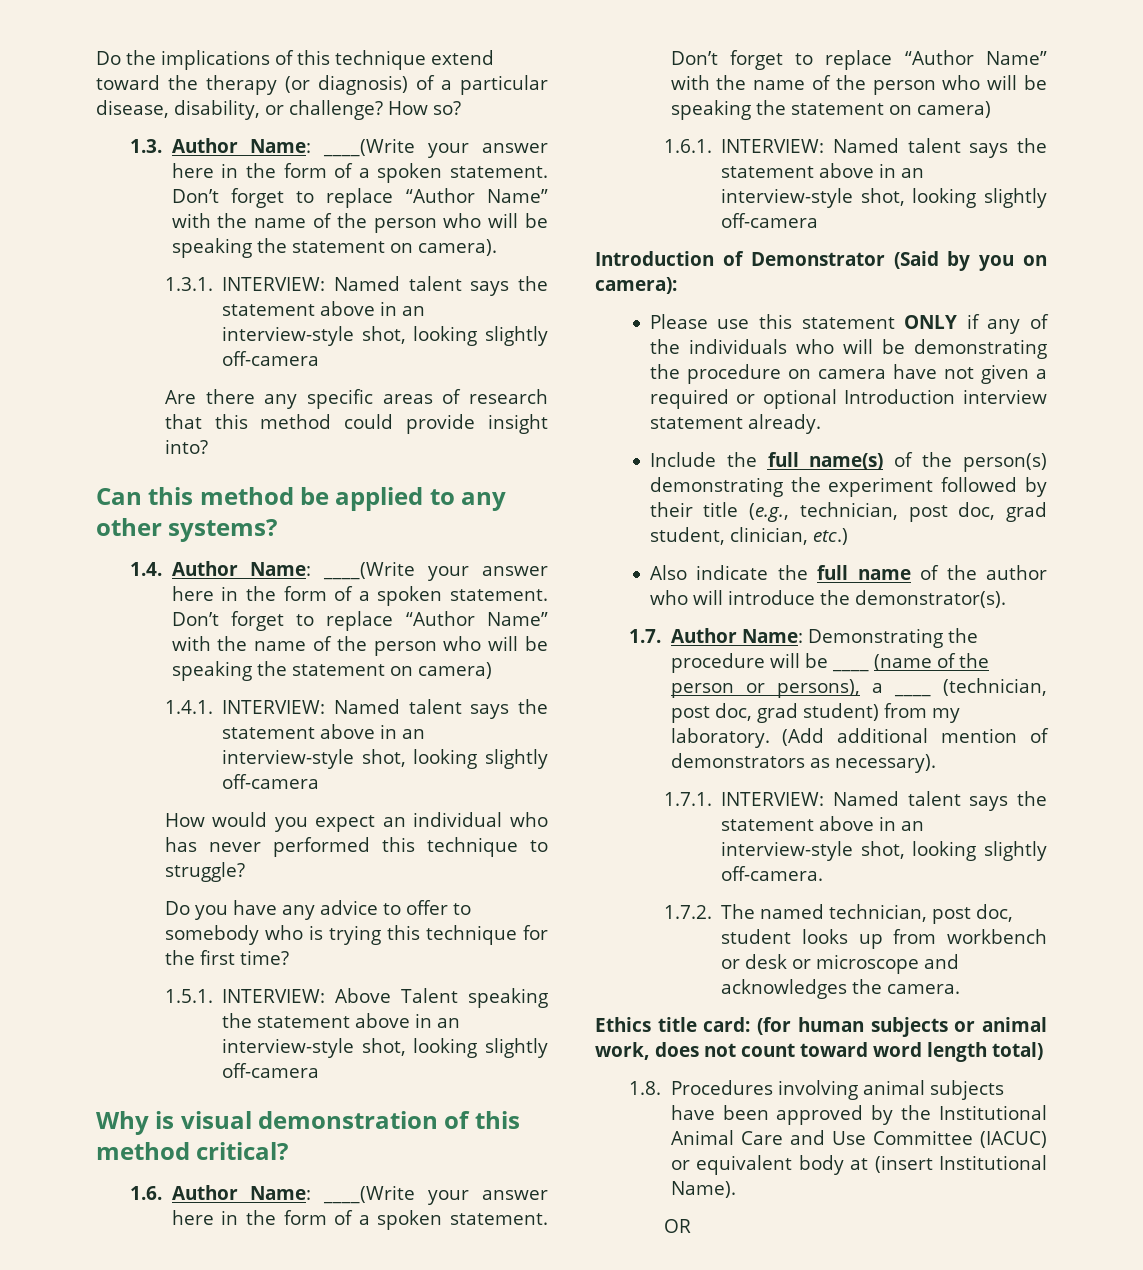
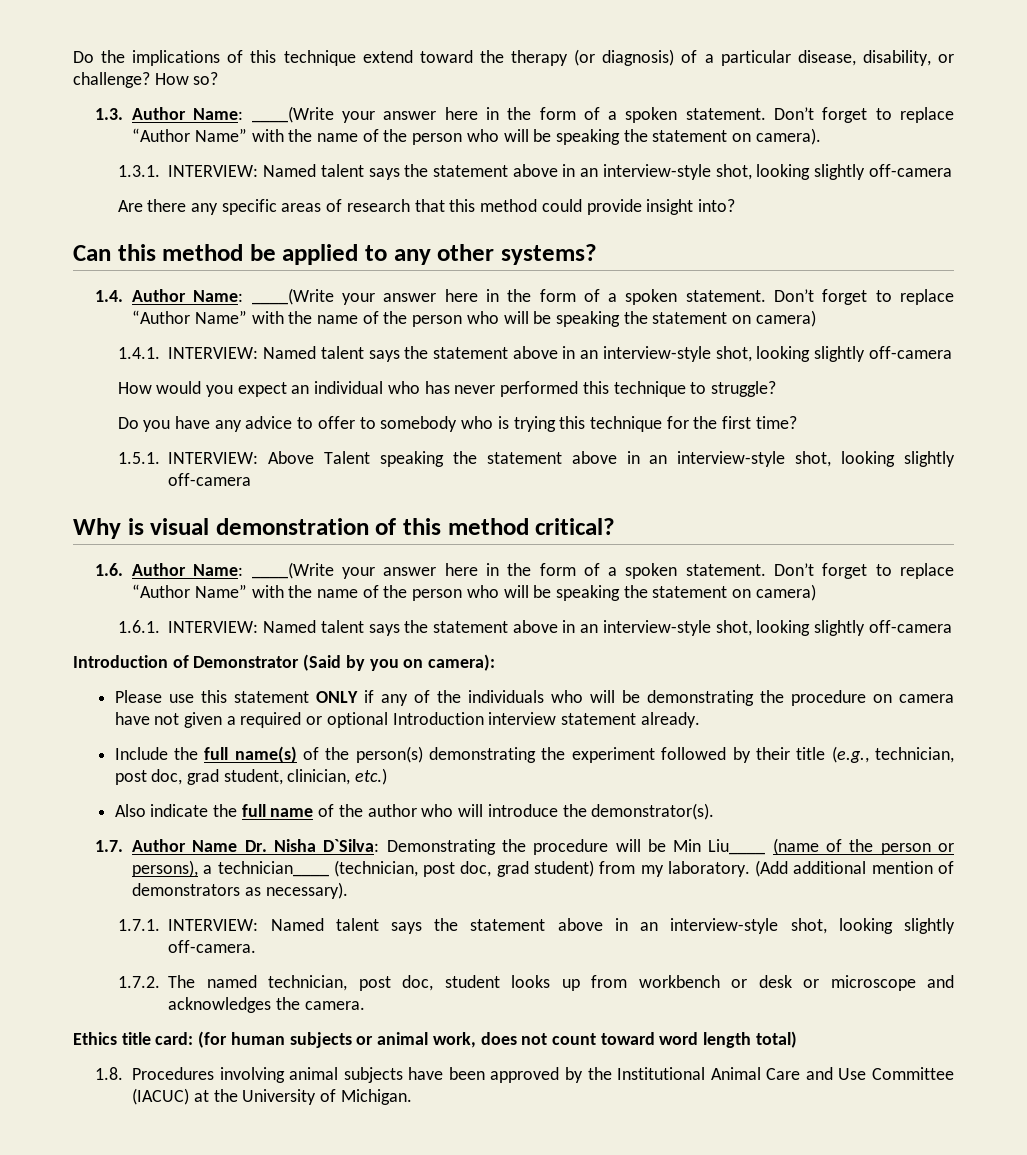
- 1.7. Author Name: Demonstrating the procedure will be ____ (name of the person or persons), a ____ (technician, post doc, grad student) from my laboratory.
+ 1.7. Author Name Dr. Nisha D`Silva: Demonstrating the procedure will be Min Liu____ (name of the person or persons), a technician____ (technician, post doc, grad student) from my laboratory.
- 1.8. Procedures involving animal subjects have been approved by the Institutional Animal Care and Use Committee (IACUC) or equivalent body at (insert Institutional Name).
- OR
+ 1.8. Procedures involving animal subjects have been approved by the Institutional Animal Care and Use Committee (IACUC) at the University of Michigan.

